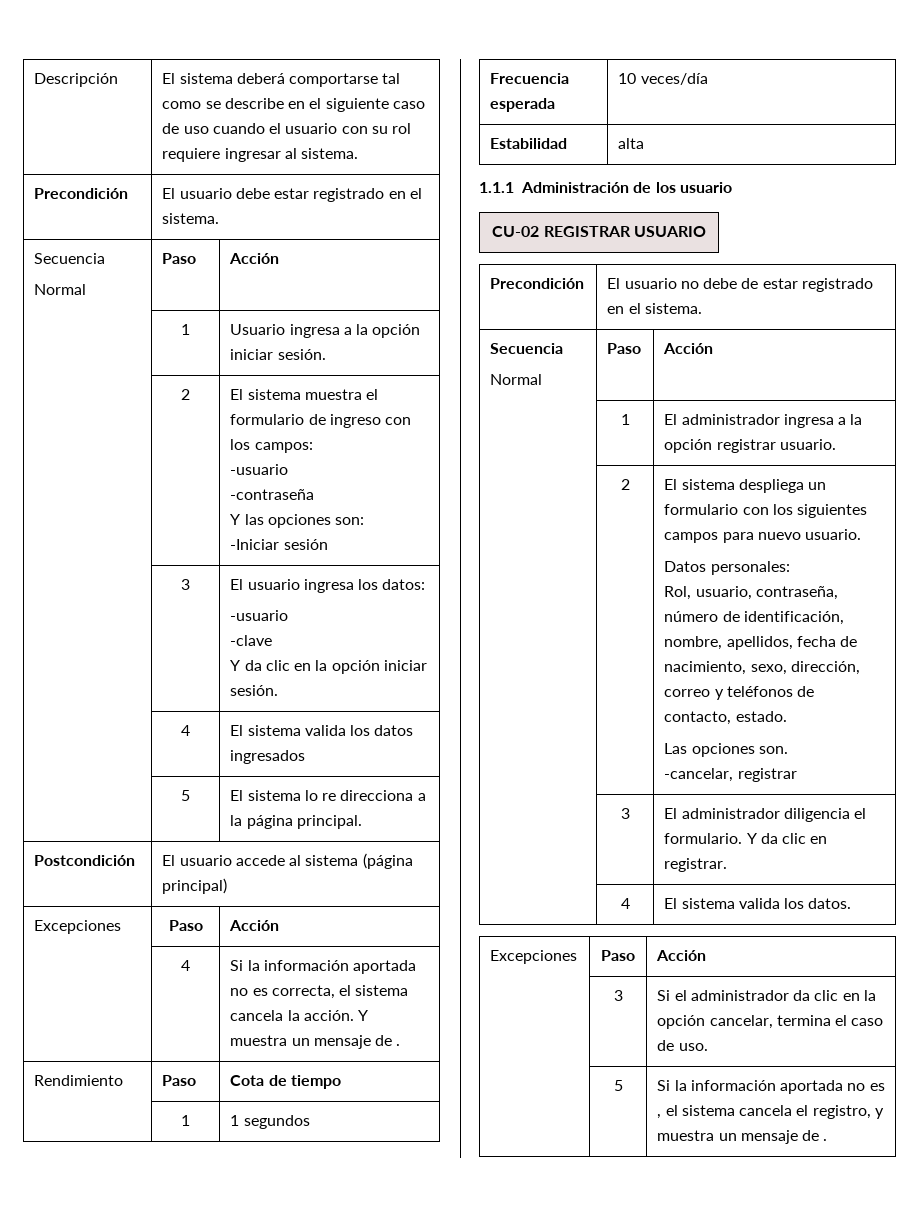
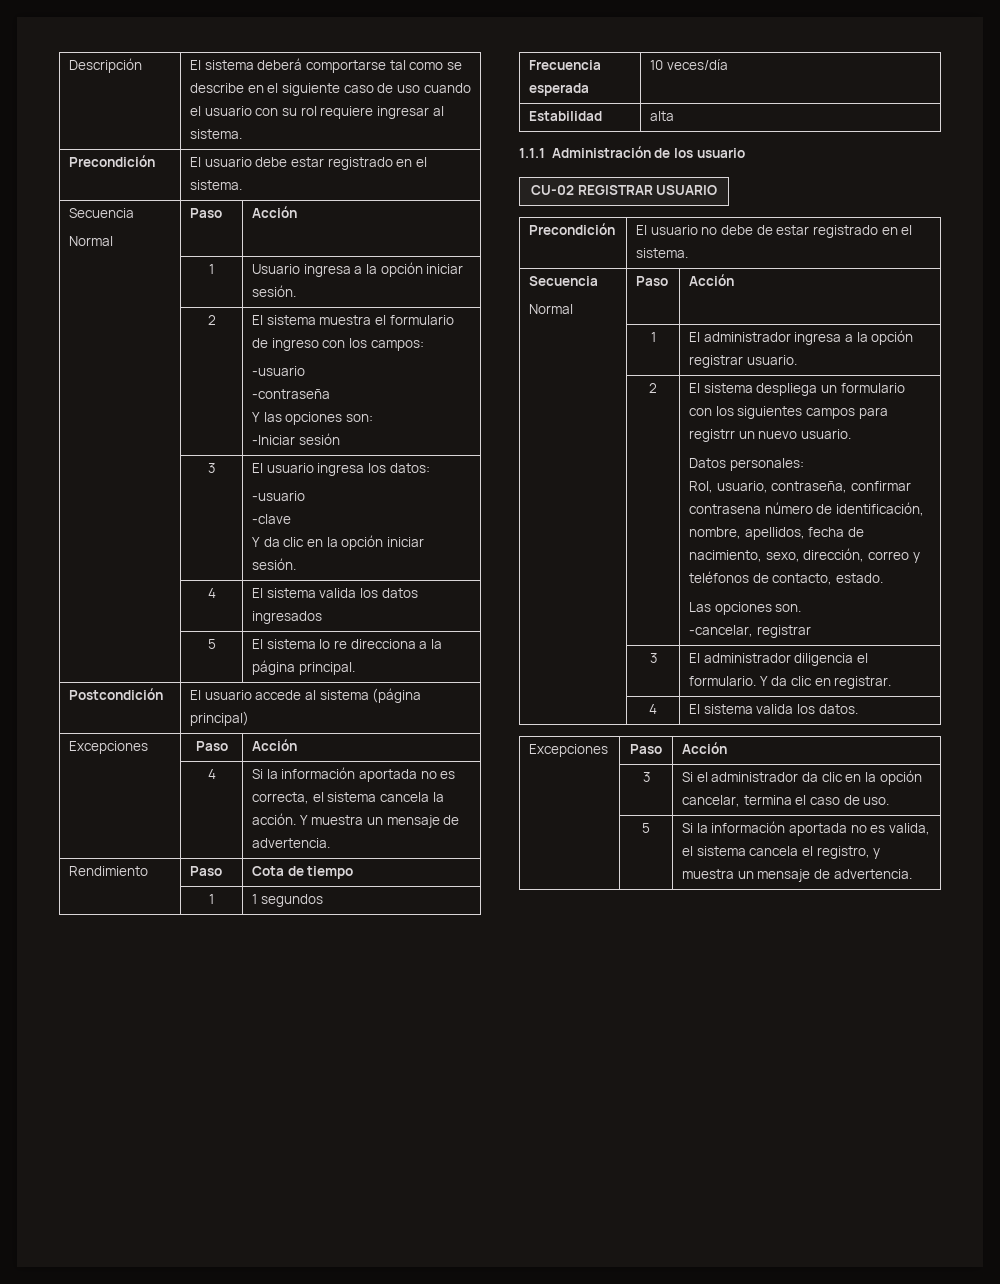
- | 4 | Si la información aportada no es correcta, el sistema cancela la acción. Y muestra un mensaje de .
+ | 4 | Si la información aportada no es correcta, el sistema cancela la acción. Y muestra un mensaje de advertencia.
- El sistema despliega un formulario con los siguientes campos para nuevo usuario.
+ El sistema despliega un formulario con los siguientes campos para registrr un nuevo usuario.
- Rol, usuario, contraseña, número de identificación, nombre, apellidos, fecha de nacimiento, sexo, dirección, correo y teléfonos de contacto, estado.
+ Rol, usuario, contraseña, confirmar contrasena número de identificación, nombre, apellidos, fecha de nacimiento, sexo, dirección, correo y teléfonos de contacto, estado.
- | 5 | Si la información aportada no es , el sistema cancela el registro, y muestra un mensaje de .
+ | 5 | Si la información aportada no es valida, el sistema cancela el registro, y muestra un mensaje de advertencia.

